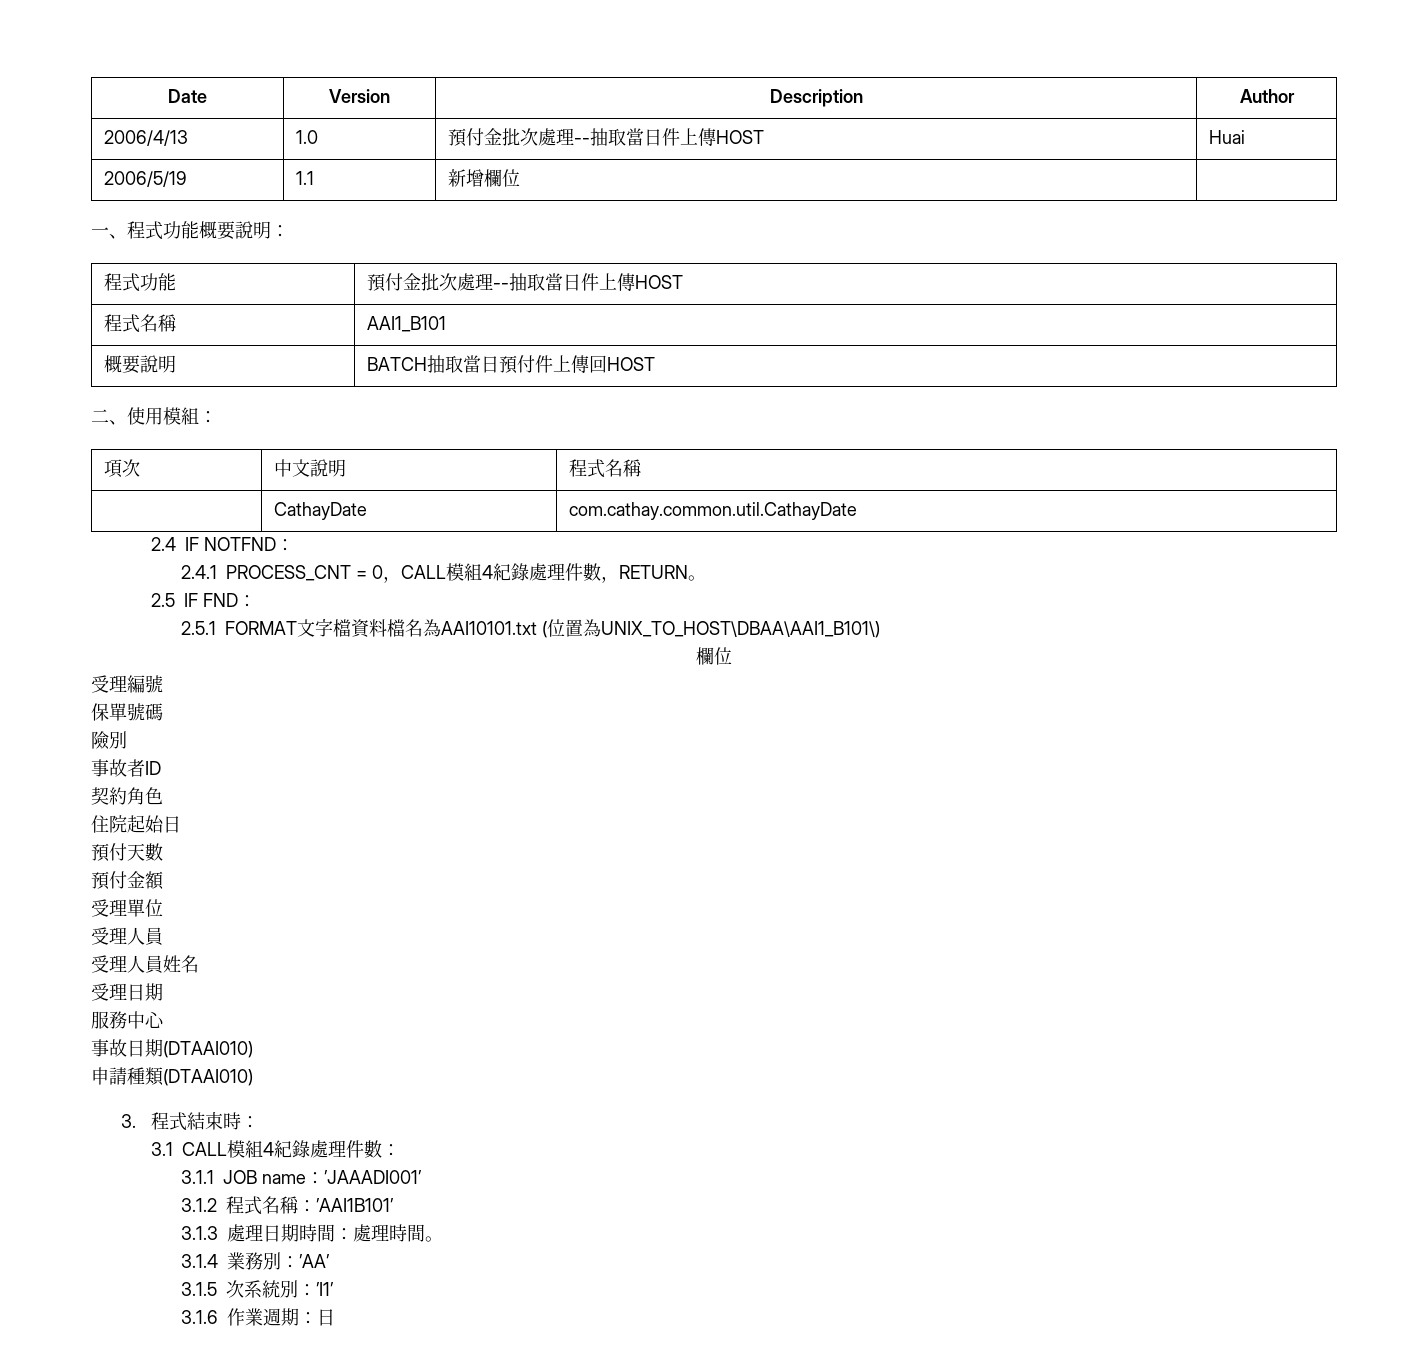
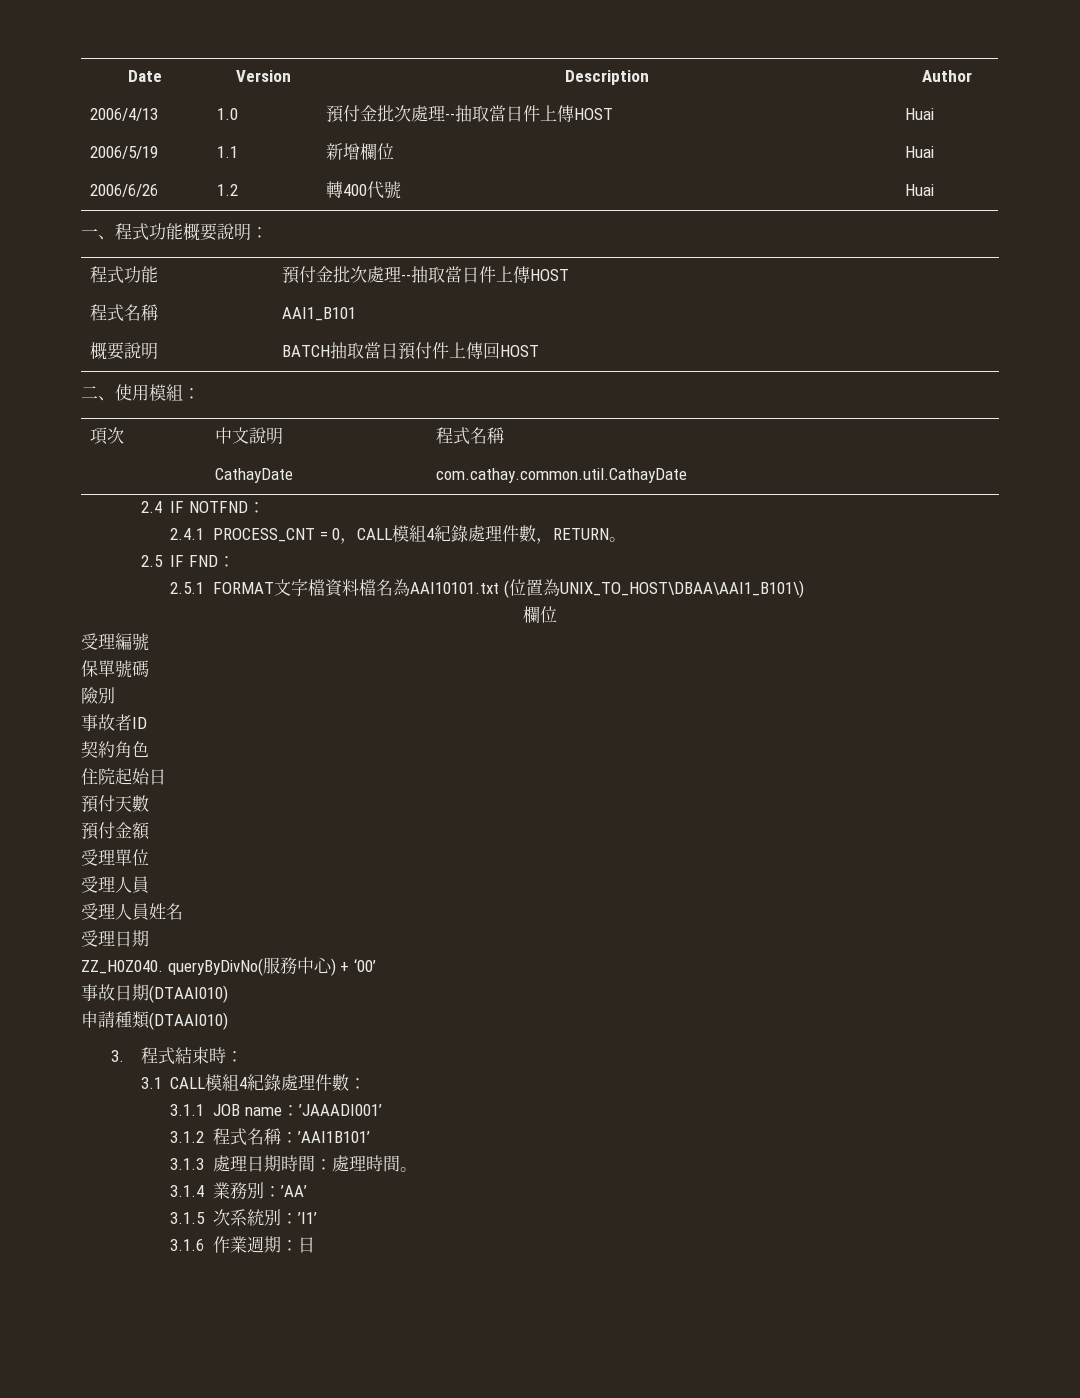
- 2006/5/19 | 1.1 | 新增欄位 |
+ 2006/5/19 | 1.1 | 新增欄位 | Huai
+ 2006/6/26 | 1.2 | 轉400代號 | Huai
- 服務中心
+ ZZ_H0Z040. queryByDivNo(服務中心) + ‘00’

